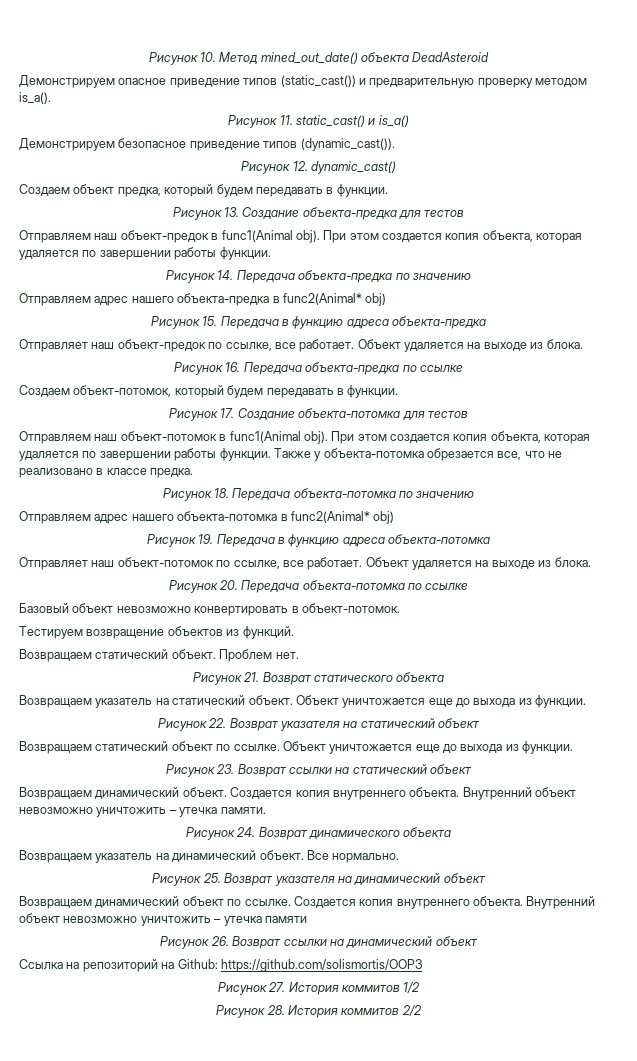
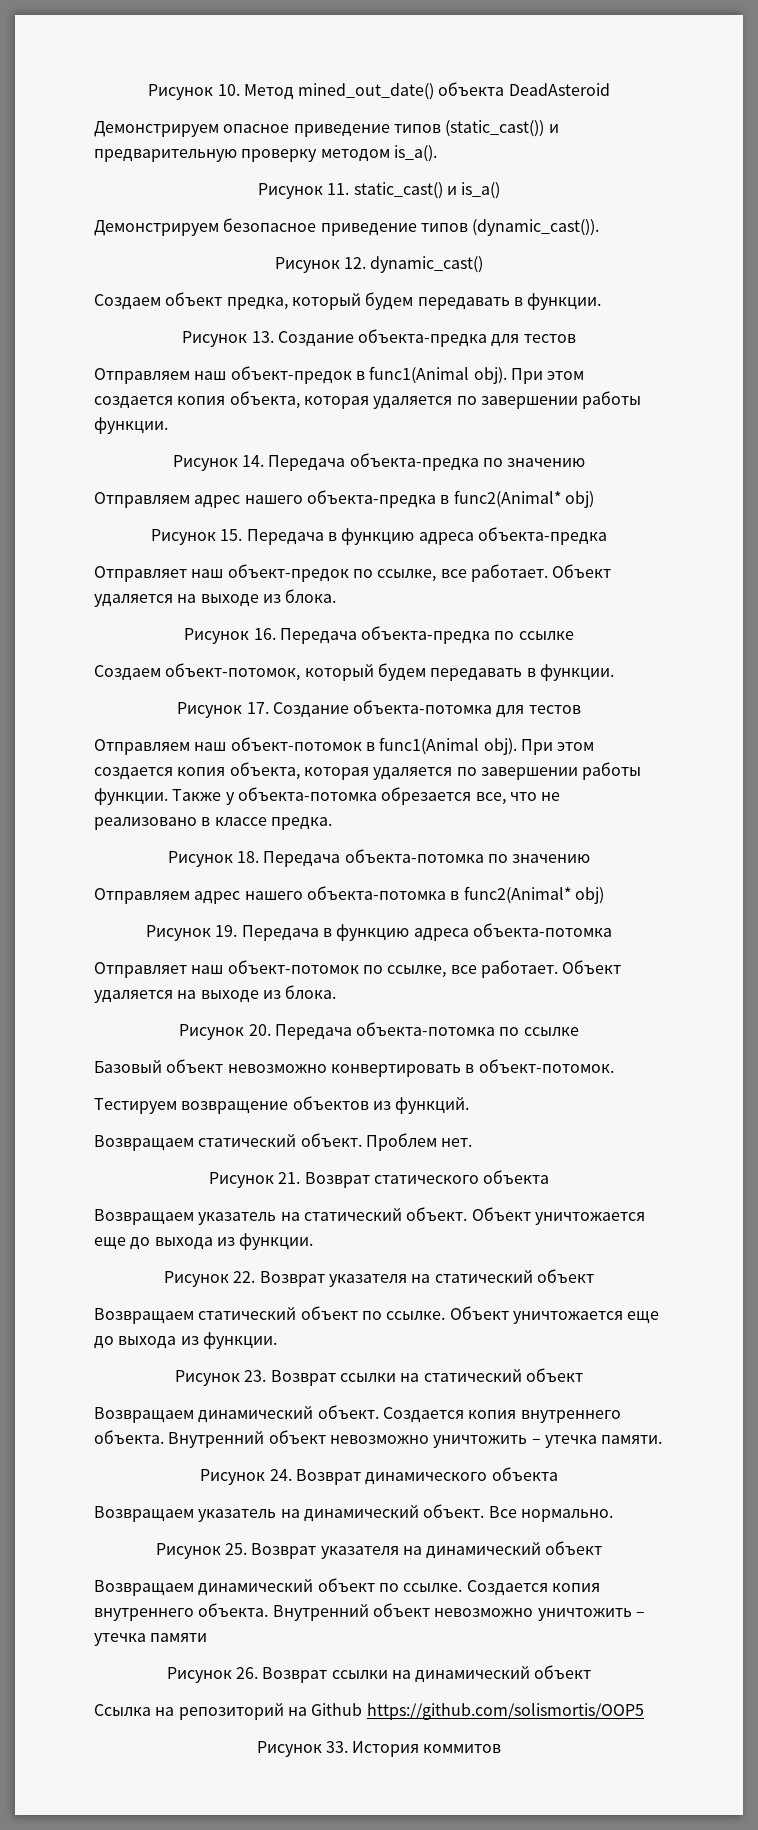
- Ссылка на репозиторий на Github: https://github.com/solismortis/OOP3
- Рисунок 27. История коммитов 1/2
- Рисунок 28. История коммитов 2/2
+ Ссылка на репозиторий на Github https://github.com/solismortis/OOP5
+ Рисунок 33. История коммитов

